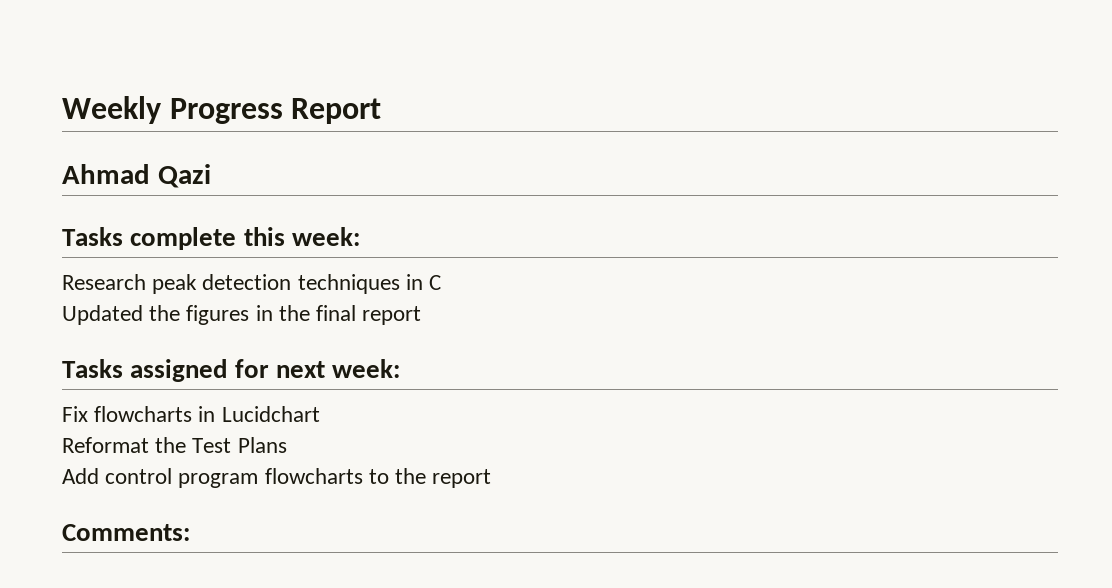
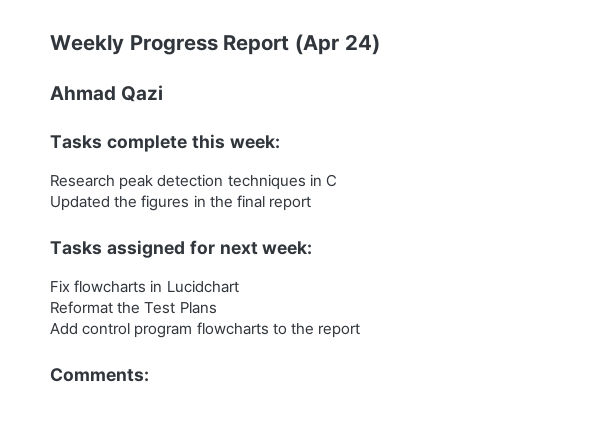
- Weekly Progress Report
+ Weekly Progress Report (Apr 24)

